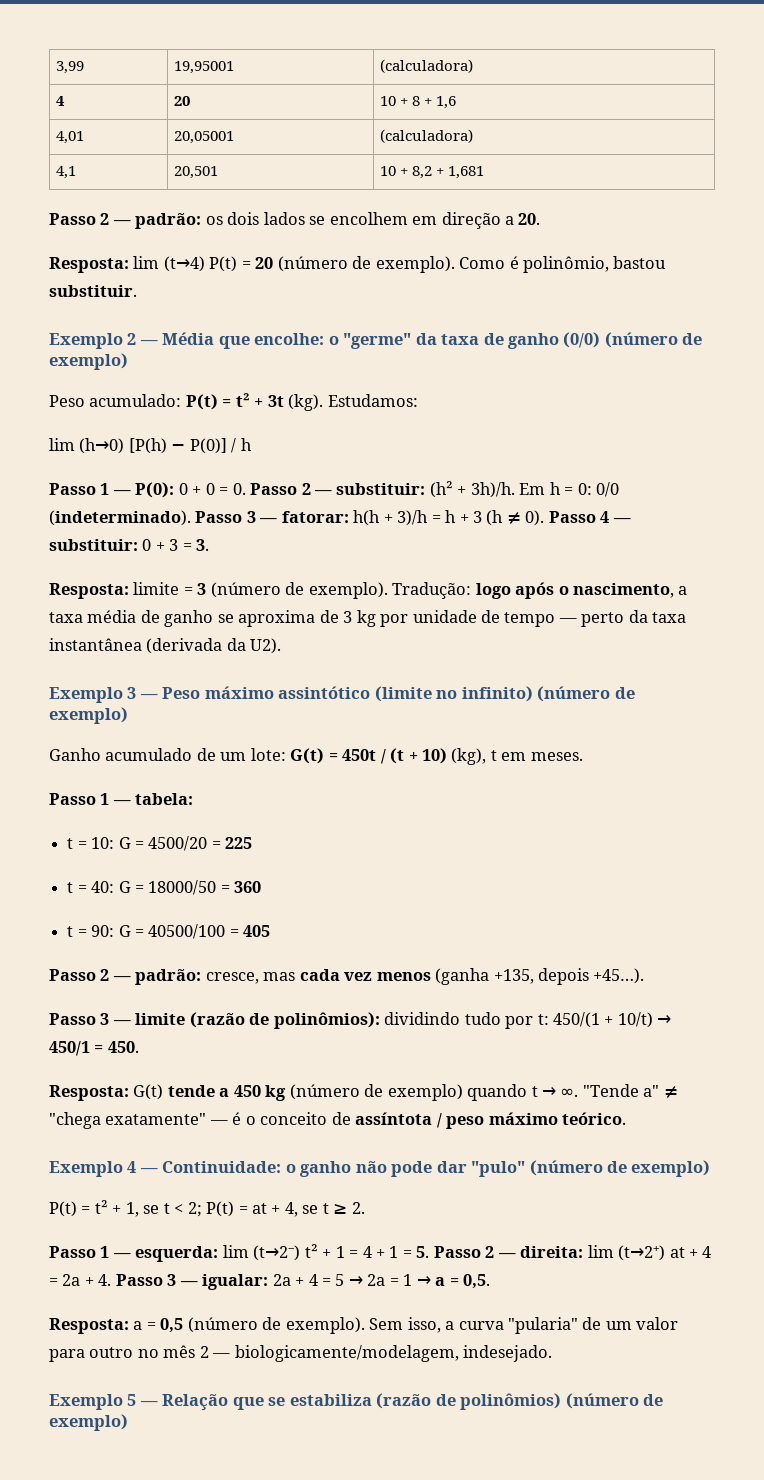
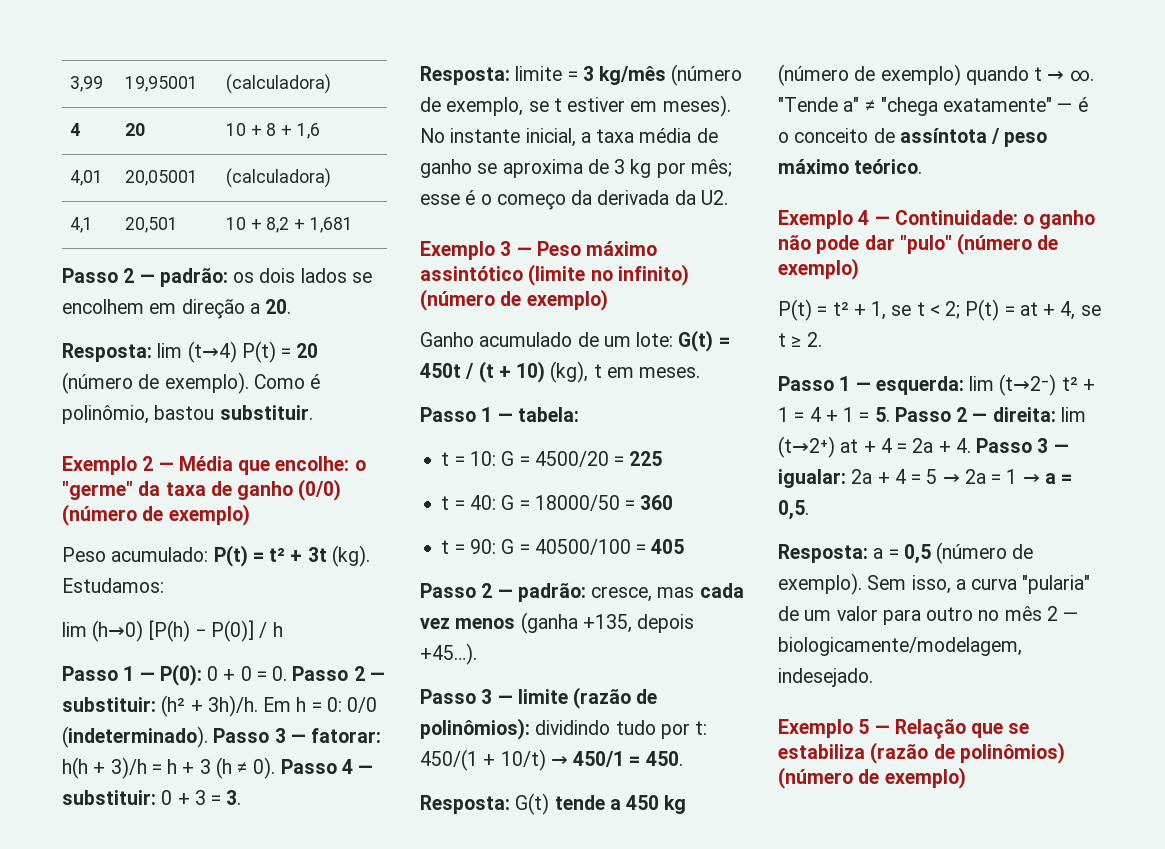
- Resposta: limite = 3 (número de exemplo). Tradução: logo após o nascimento, a taxa média de ganho se aproxima de 3 kg por unidade de tempo — perto da taxa instantânea (derivada da U2).
+ Resposta: limite = 3 kg/mês (número de exemplo, se t estiver em meses). No instante inicial, a taxa média de ganho se aproxima de 3 kg por mês; esse é o começo da derivada da U2.

